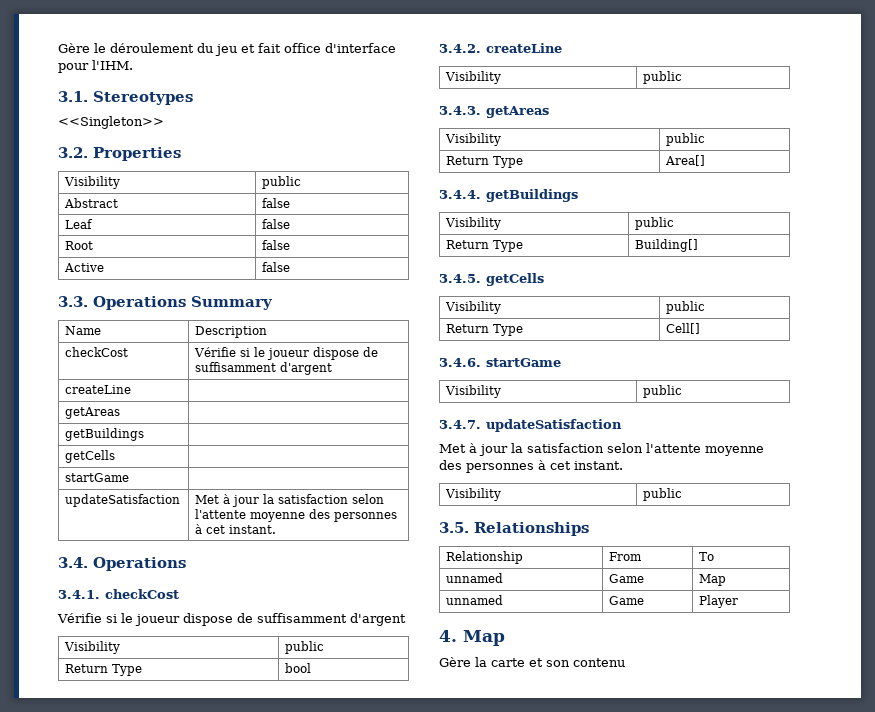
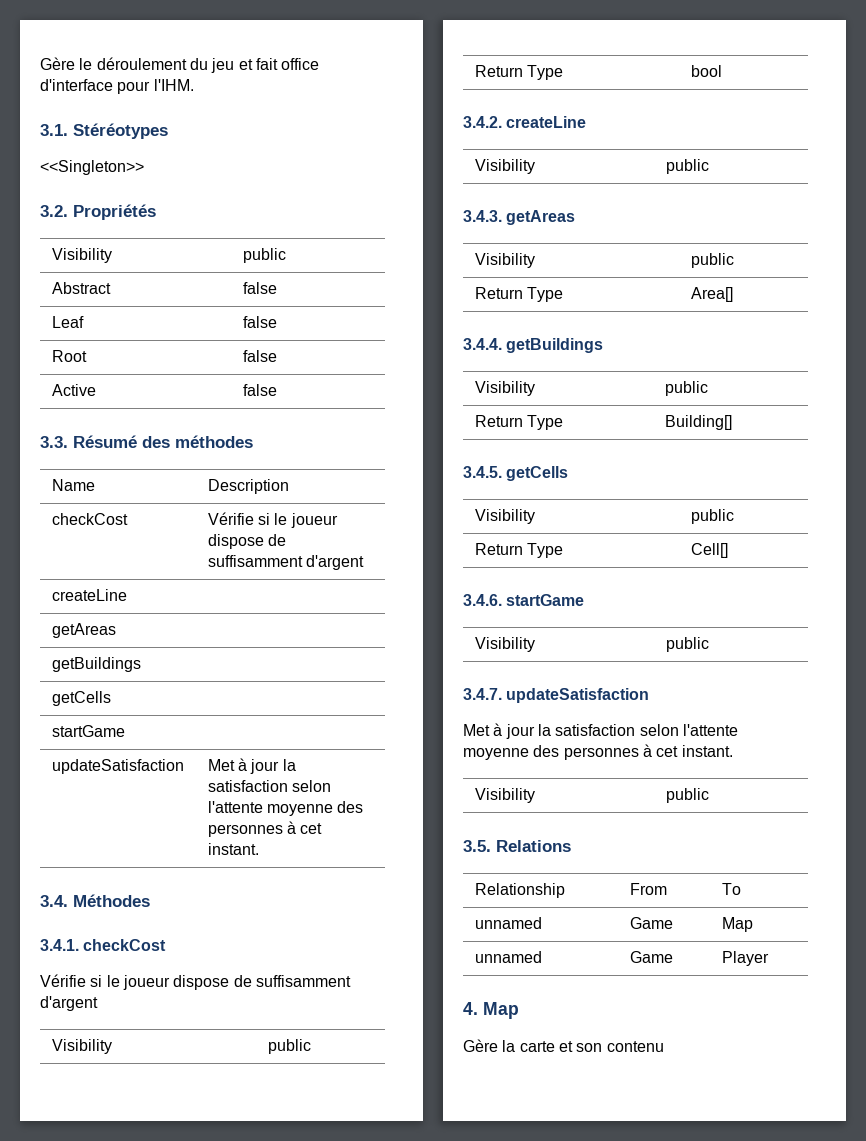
- 3.1. Stereotypes
+ 3.1. Stéréotypes
- 3.2. Properties
+ 3.2. Propriétés
- 3.3. Operations Summary
+ 3.3. Résumé des méthodes
- 3.4. Operations
+ 3.4. Méthodes
- 3.5. Relationships
+ 3.5. Relations

